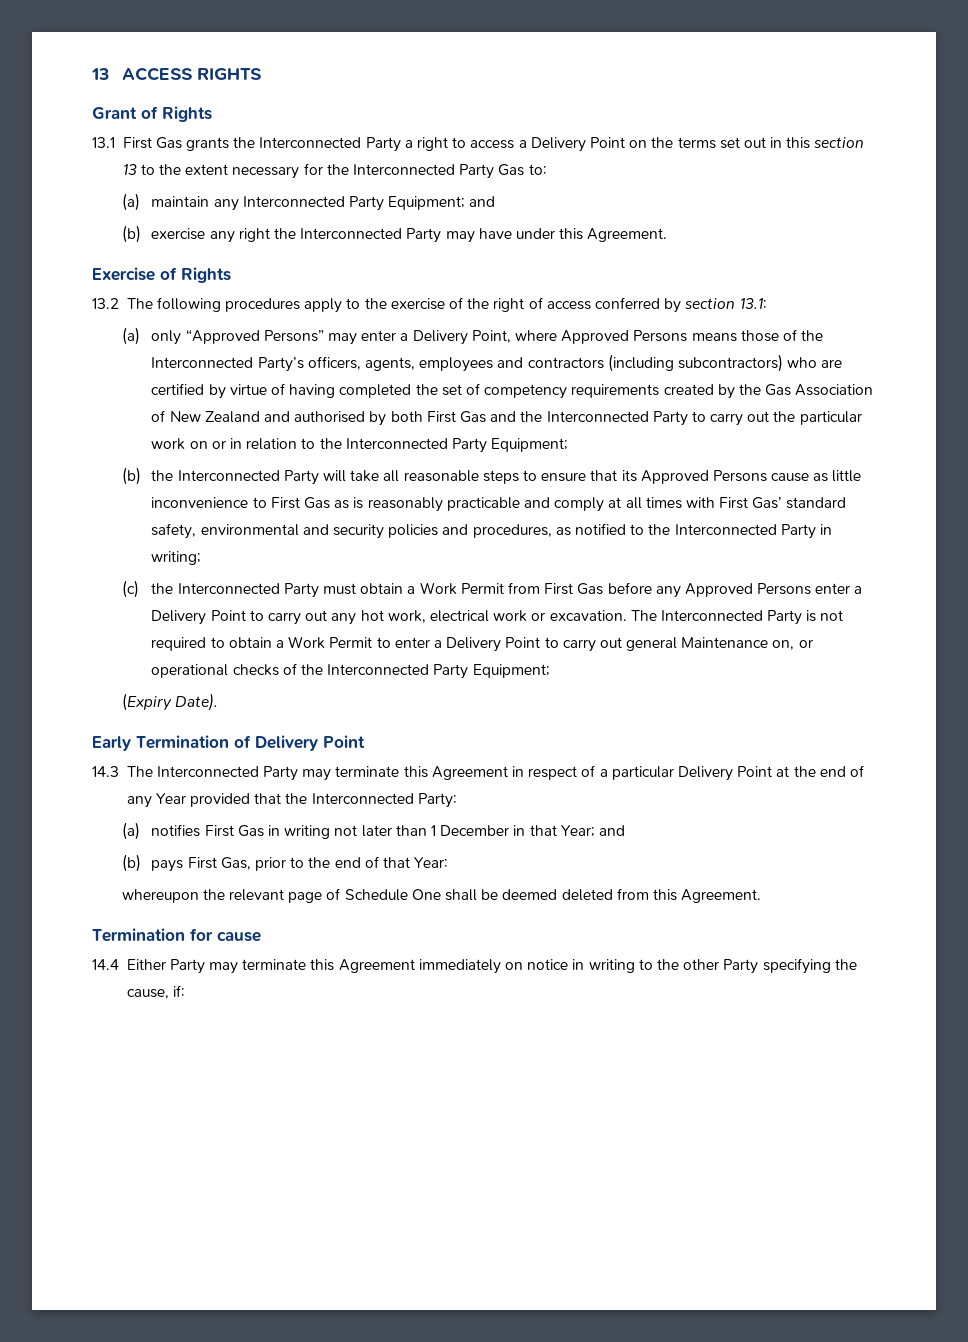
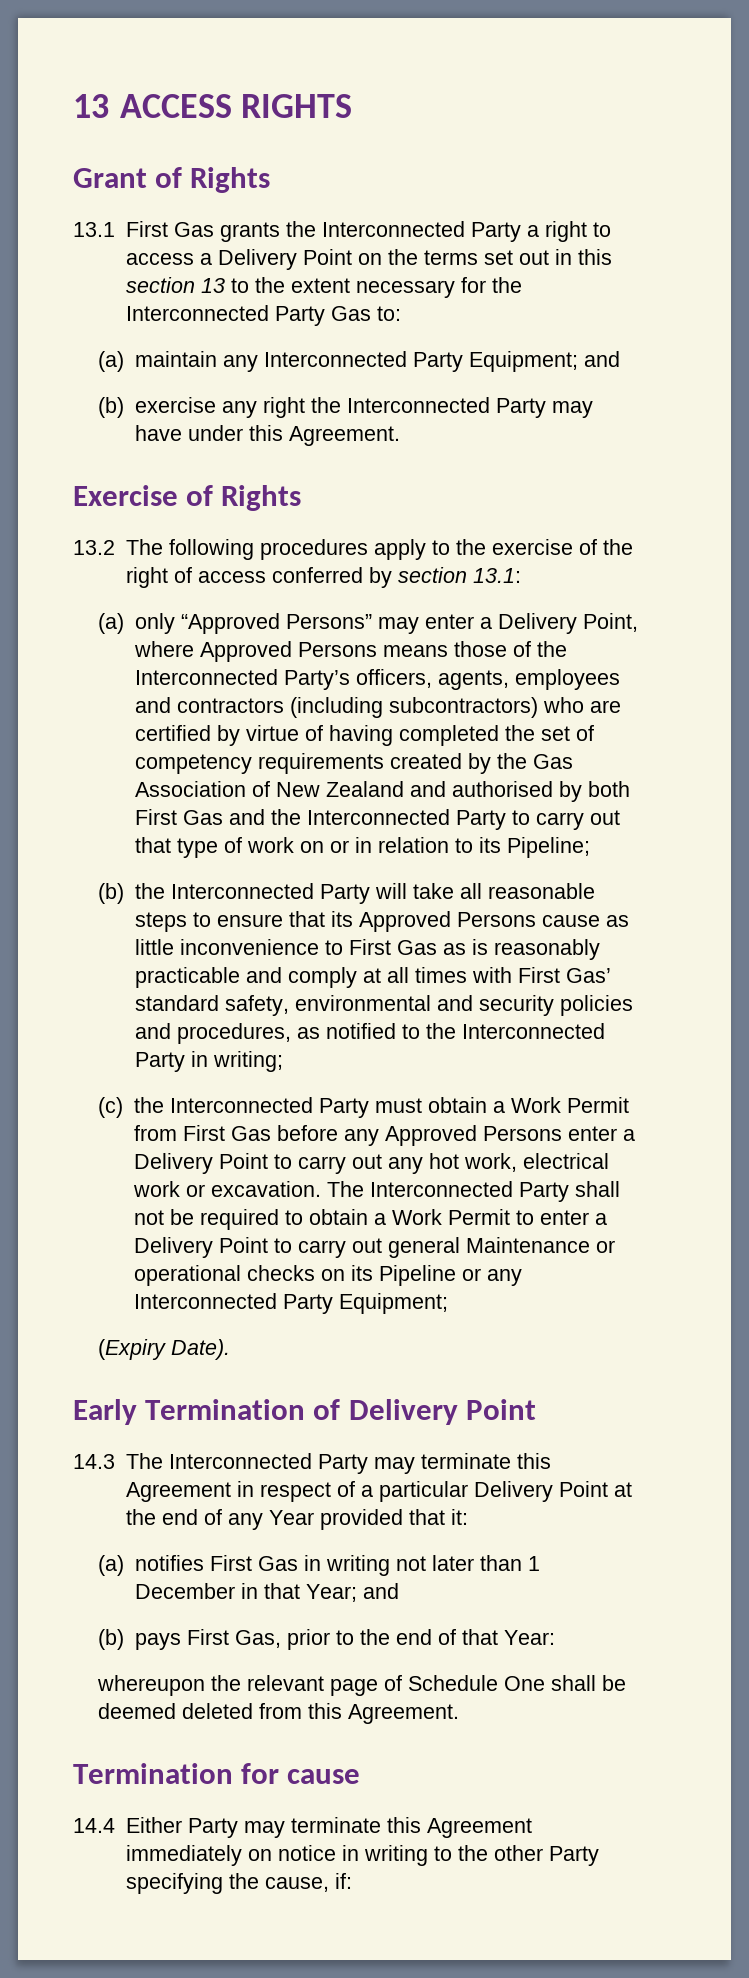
- (a) only “Approved Persons” may enter a Delivery Point, where Approved Persons means those of the Interconnected Party’s officers, agents, employees and contractors (including subcontractors) who are certified by virtue of having completed the set of competency requirements created by the Gas Association of New Zealand and authorised by both First Gas and the Interconnected Party to carry out the particular work on or in relation to the Interconnected Party Equipment;
+ (a) only “Approved Persons” may enter a Delivery Point, where Approved Persons means those of the Interconnected Party’s officers, agents, employees and contractors (including subcontractors) who are certified by virtue of having completed the set of competency requirements created by the Gas Association of New Zealand and authorised by both First Gas and the Interconnected Party to carry out that type of work on or in relation to its Pipeline;
- The Interconnected Party is not required to obtain a Work Permit to enter a Delivery Point to carry out general Maintenance on, or operational checks of the Interconnected Party Equipment;
+ The Interconnected Party shall not be required to obtain a Work Permit to enter a Delivery Point to carry out general Maintenance or operational checks on its Pipeline or any Interconnected Party Equipment;
- 14.3 The Interconnected Party may terminate this Agreement in respect of a particular Delivery Point at the end of any Year provided that the Interconnected Party:
+ 14.3 The Interconnected Party may terminate this Agreement in respect of a particular Delivery Point at the end of any Year provided that it:

